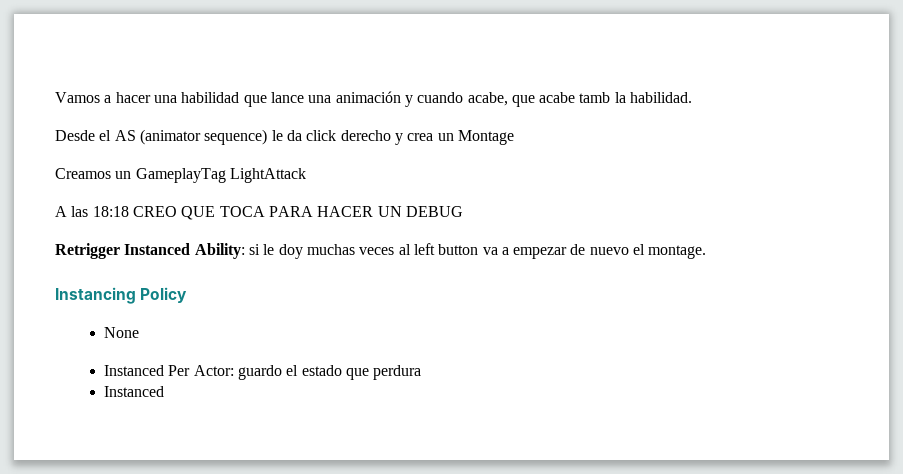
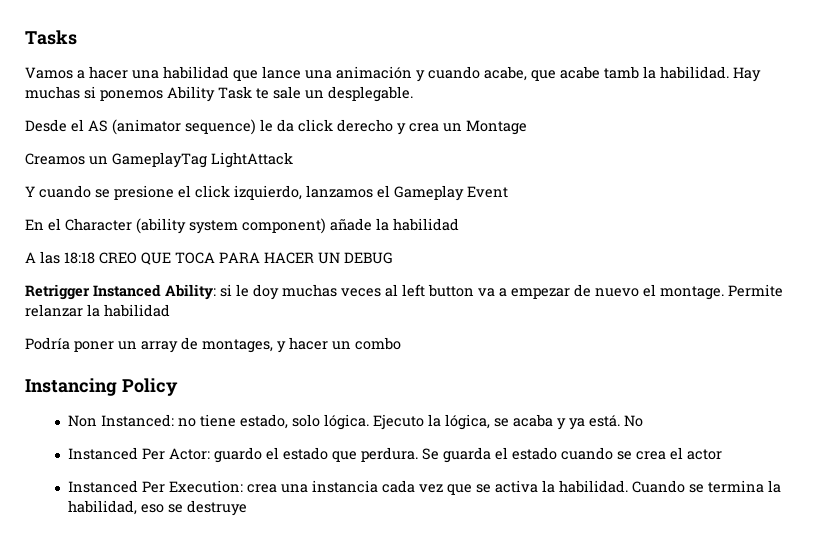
+ Tasks
+ Hay muchas si ponemos Ability Task te sale un desplegable.
+ Y cuando se presione el click izquierdo, lanzamos el Gameplay Event
+ En el Character (ability system component) añade la habilidad
- Retrigger Instanced Ability: si le doy muchas veces al left button va a empezar de nuevo el montage.
+ Retrigger Instanced Ability: si le doy muchas veces al left button va a empezar de nuevo el montage. Permite relanzar la habilidad
+ Podría poner un array de montages, y hacer un combo
  Instancing Policy
- None
+ Non Instanced: no tiene estado, solo lógica. Ejecuto la lógica, se acaba y ya está. No
- Instanced Per Actor: guardo el estado que perdura
- Instanced
+ Instanced Per Actor: guardo el estado que perdura. Se guarda el estado cuando se crea el actor
+ Instanced Per Execution: crea una instancia cada vez que se activa la habilidad. Cuando se termina la habilidad, eso se destruye

